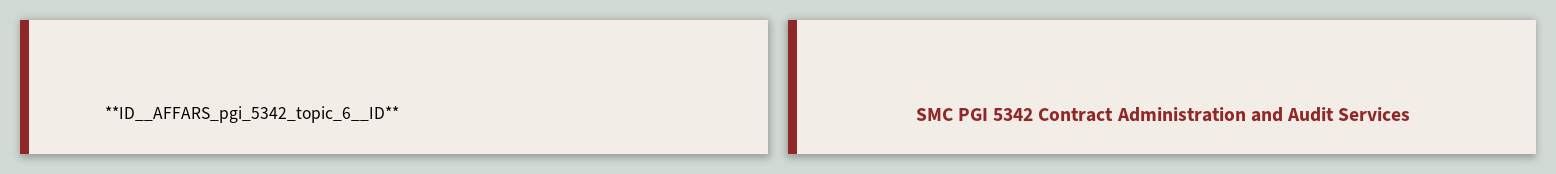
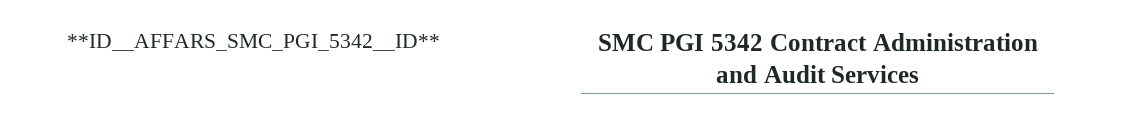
- **ID__AFFARS_pgi_5342_topic_6__ID**
+ **ID__AFFARS_SMC_PGI_5342__ID**

